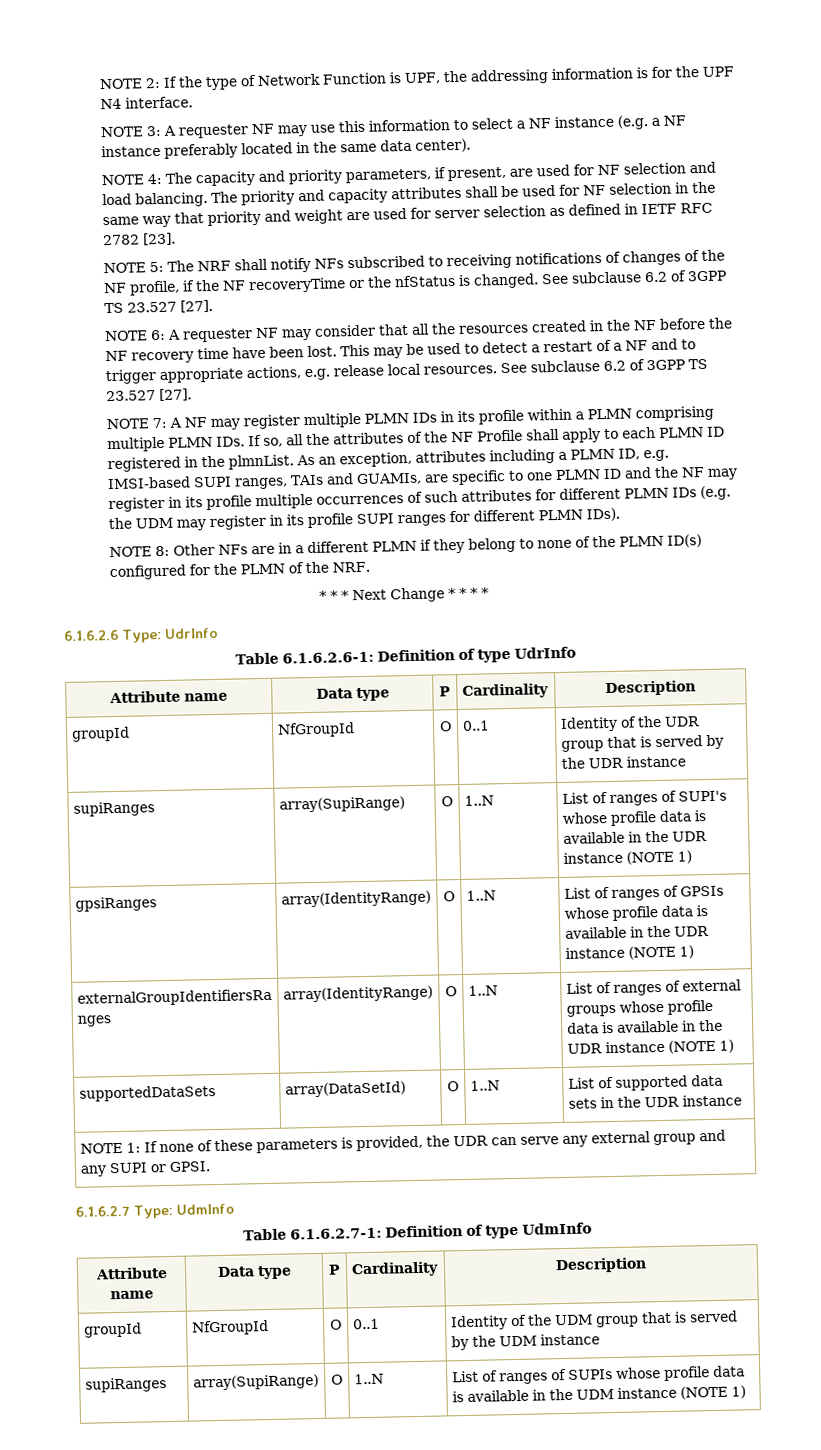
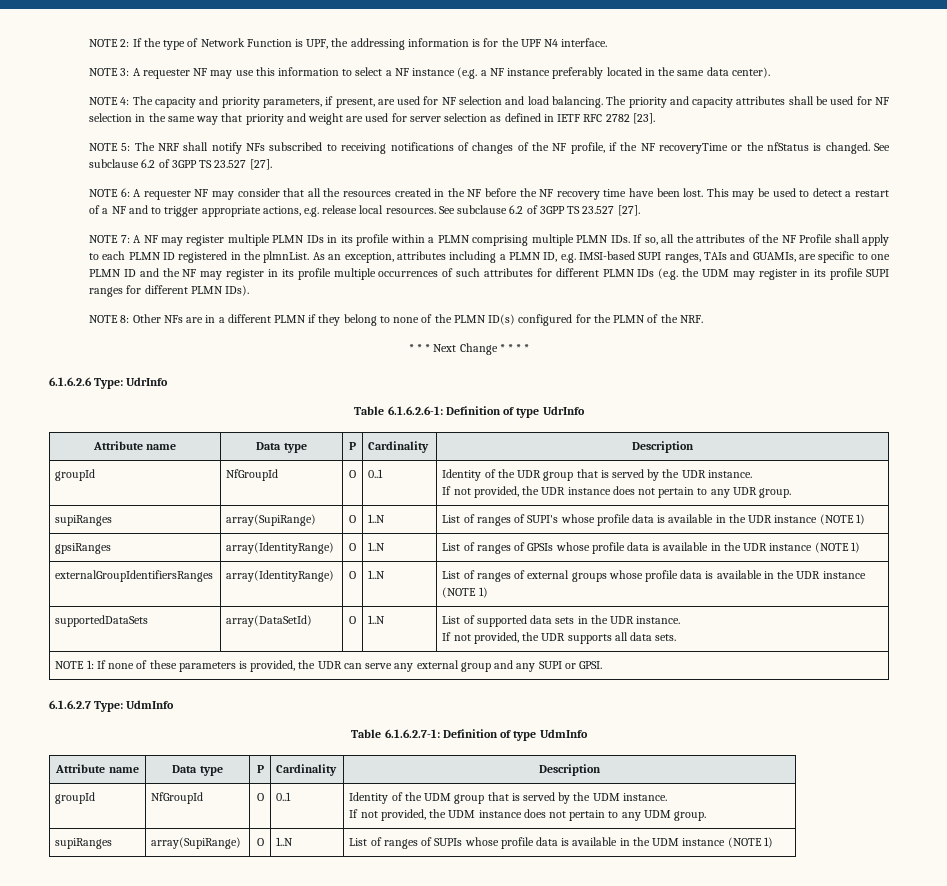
- groupId | NfGroupId | O | 0..1 | Identity of the UDR group that is served by the UDR instance
+ groupId | NfGroupId | O | 0..1 | Identity of the UDR group that is served by the UDR instance.
+ If not provided, the UDR instance does not pertain to any UDR group.
- supportedDataSets | array(DataSetId) | O | 1..N | List of supported data sets in the UDR instance
+ supportedDataSets | array(DataSetId) | O | 1..N | List of supported data sets in the UDR instance.
+ If not provided, the UDR supports all data sets.
- groupId | NfGroupId | O | 0..1 | Identity of the UDM group that is served by the UDM instance
+ groupId | NfGroupId | O | 0..1 | Identity of the UDM group that is served by the UDM instance.
+ If not provided, the UDM instance does not pertain to any UDM group.

